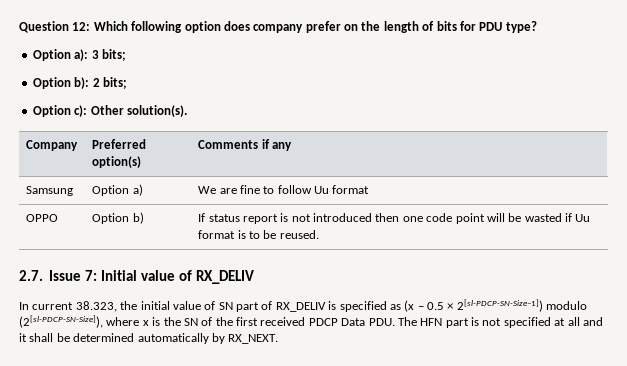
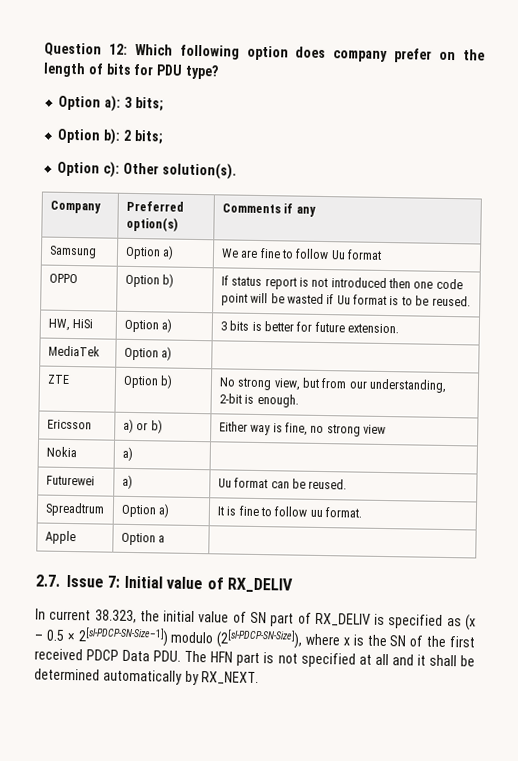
+ HW, HiSi | Option a) | 3 bits is better for future extension.
+ MediaTek | Option a) |
+ ZTE | Option b) | No strong view, but from our understanding, 2-bit is enough.
+ Ericsson | a) or b) | Either way is fine, no strong view
+ Nokia | a) |
+ Futurewei | a) | Uu format can be reused.
+ Spreadtrum | Option a) | It is fine to follow uu format.
+ Apple | Option a |

